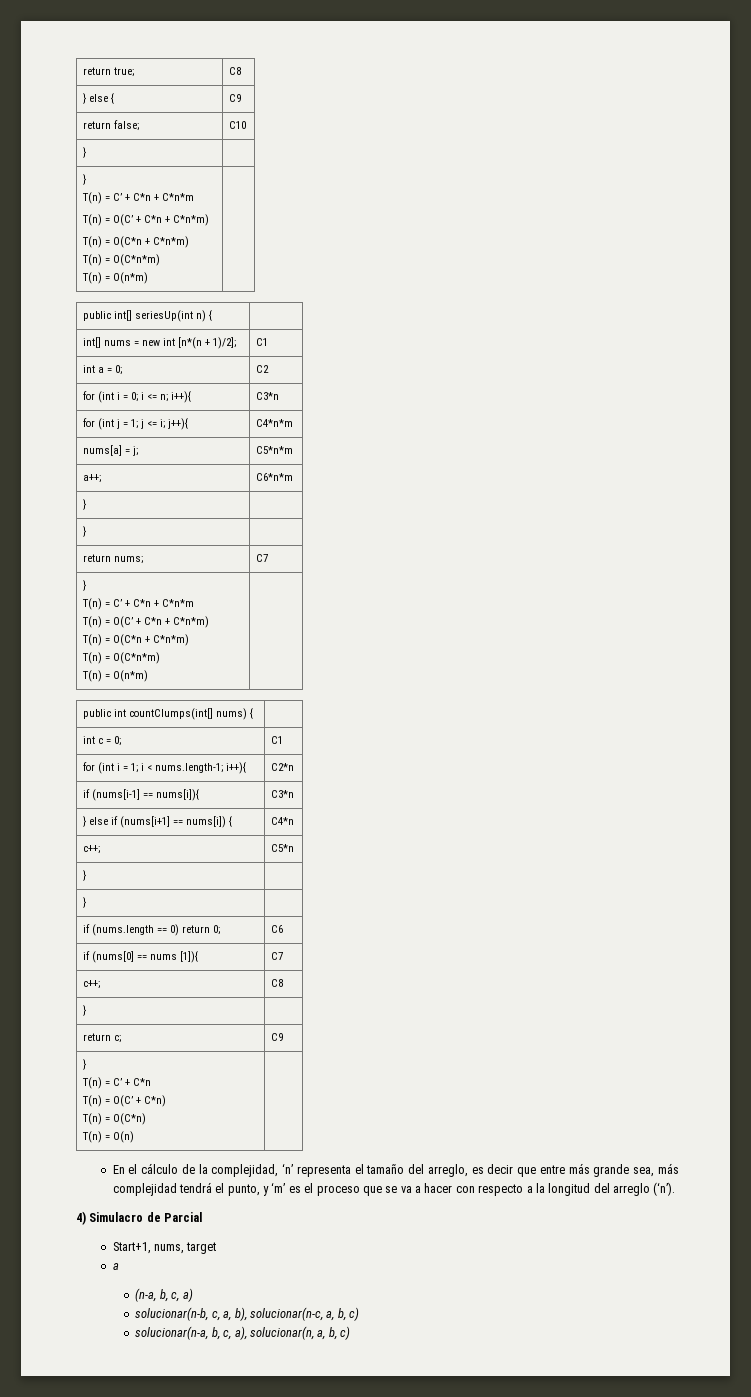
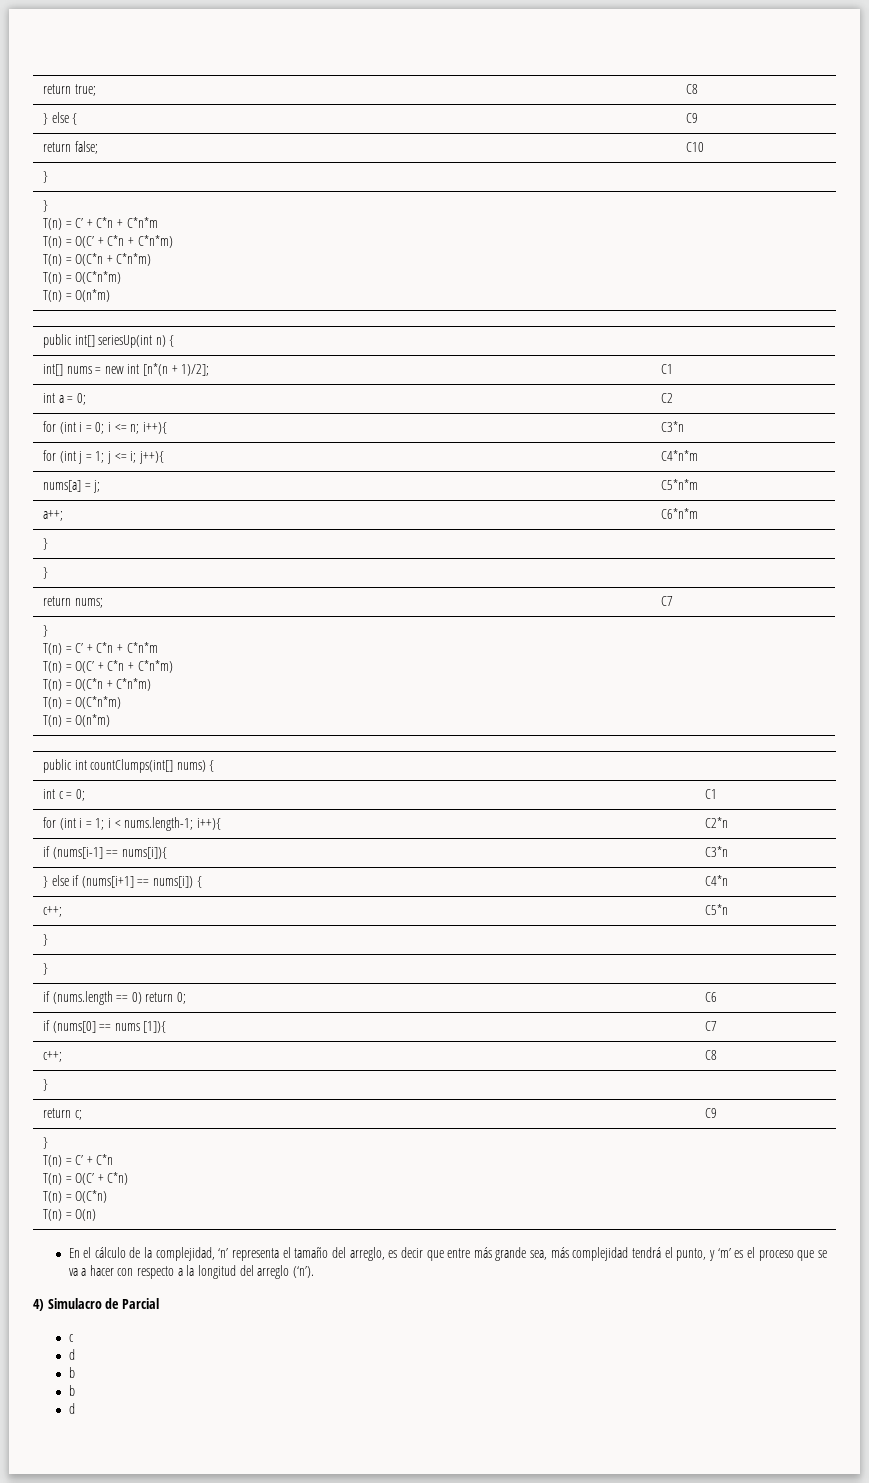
  4) Simulacro de Parcial
- Start+1, nums, target
- a
- (n-a, b, c, a)
- solucionar(n-b, c, a, b), solucionar(n-c, a, b, c)
- solucionar(n-a, b, c, a), solucionar(n, a, b, c)
+ c
+ d
+ b
+ b
+ d

